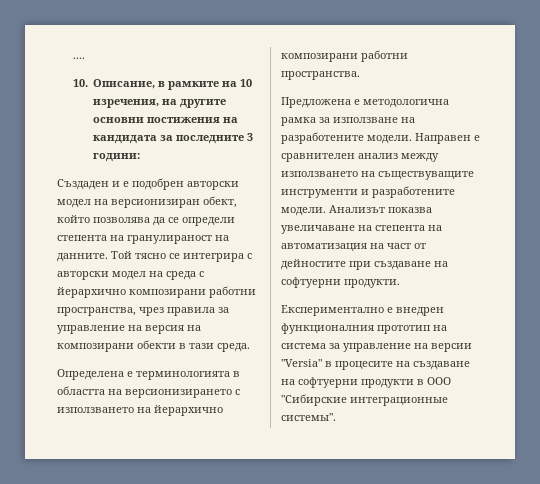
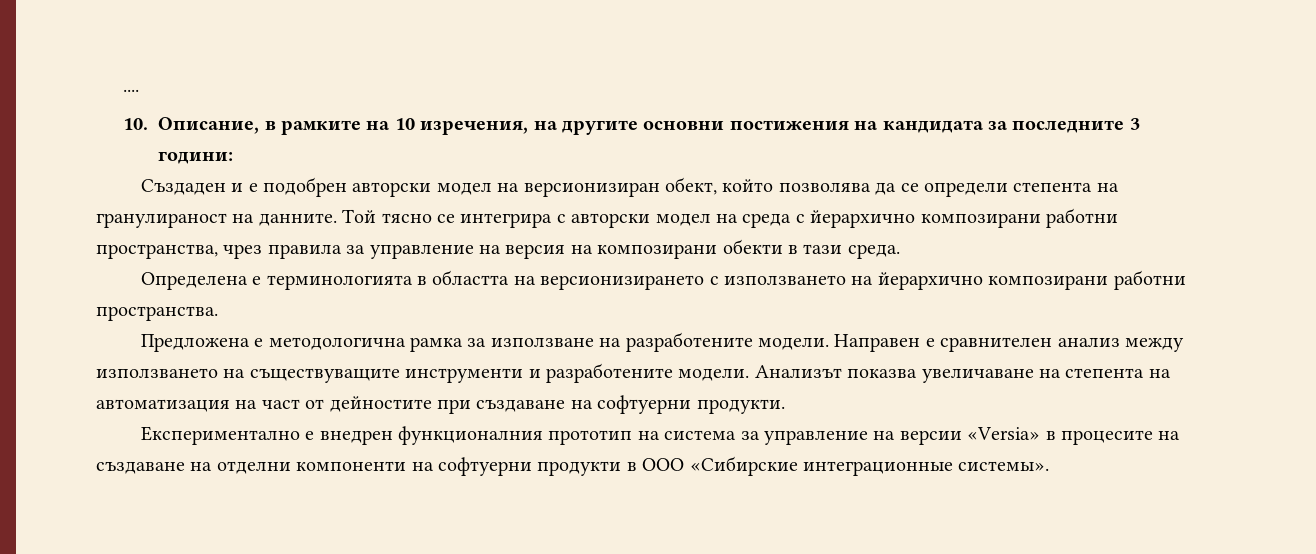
- Експериментално e внедрен функционалния прототип на система за управление на версии "Versia" в процесите на създаване на софтуерни продукти в ООО "Сибирские интеграционные системы".
+ Експериментално e внедрен функционалния прототип на система за управление на версии «Versia» в процесите на създаване на отделни компоненти на софтуерни продукти в ООО «Сибирские интеграционные системы».

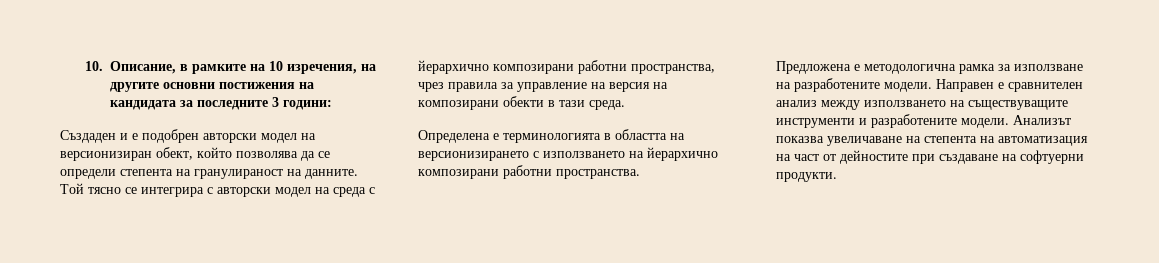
- ....
- Експериментално e внедрен функционалния прототип на система за управление на версии «Versia» в процесите на създаване на отделни компоненти на софтуерни продукти в ООО «Сибирские интеграционные системы».

